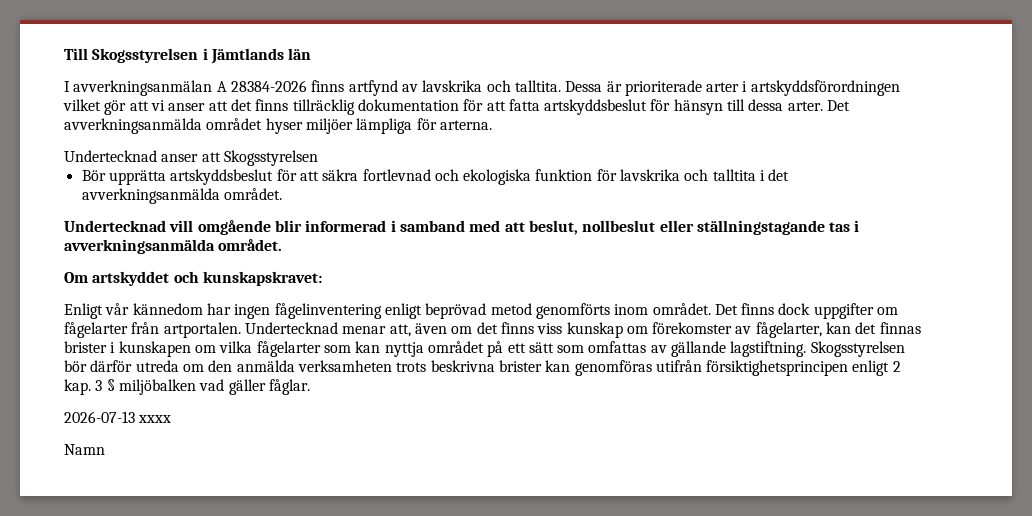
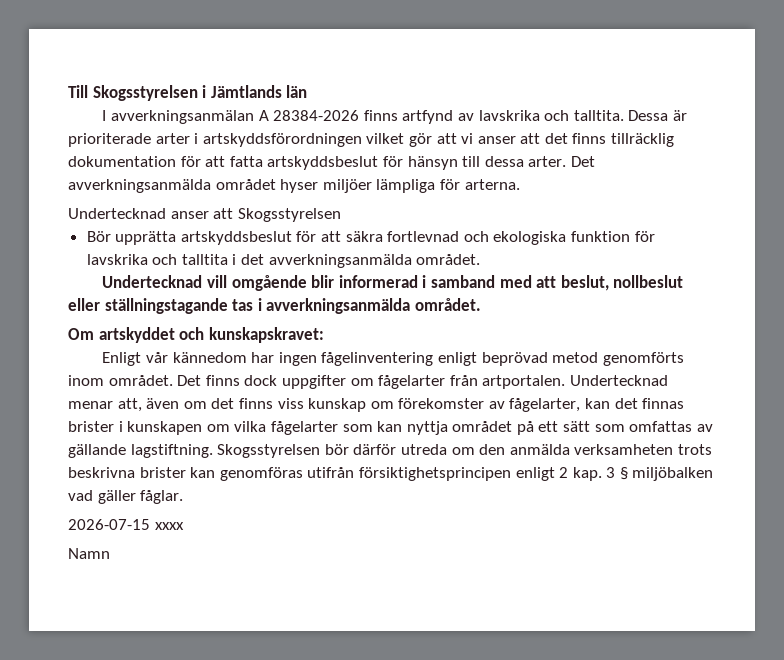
- 2026-07-13 xxxx
+ 2026-07-15 xxxx

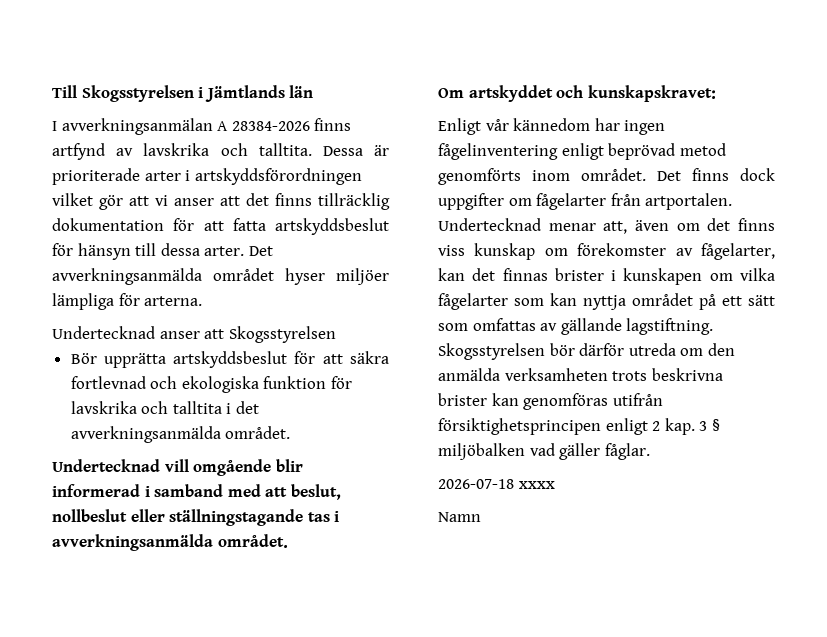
- 2026-07-15 xxxx
+ 2026-07-18 xxxx

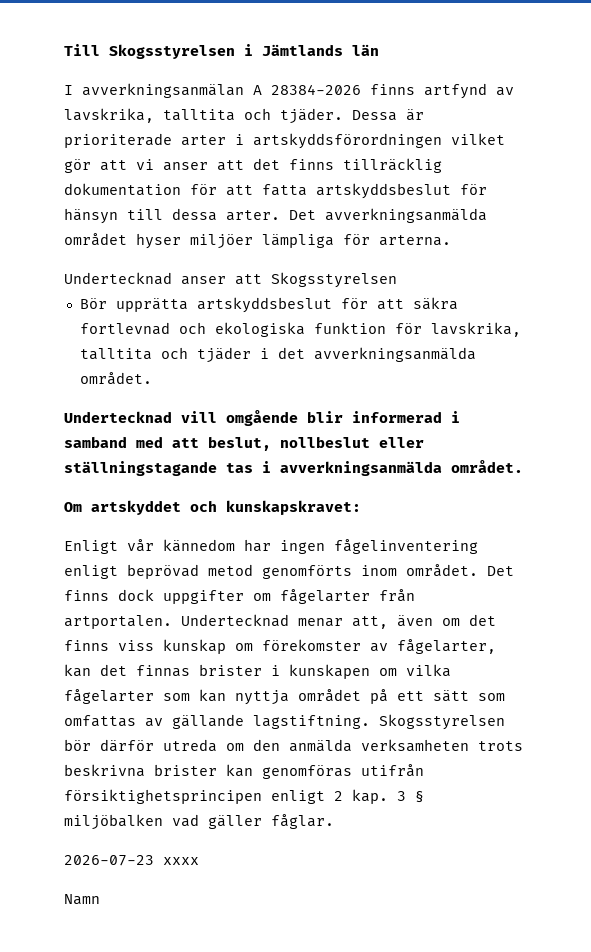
- I avverkningsanmälan A 28384-2026 finns artfynd av lavskrika och talltita.
+ I avverkningsanmälan A 28384-2026 finns artfynd av lavskrika, talltita och tjäder.
- Bör upprätta artskyddsbeslut för att säkra fortlevnad och ekologiska funktion för lavskrika och talltita i det avverkningsanmälda området.
+ Bör upprätta artskyddsbeslut för att säkra fortlevnad och ekologiska funktion för lavskrika, talltita och tjäder i det avverkningsanmälda området.
- 2026-07-18 xxxx
+ 2026-07-23 xxxx

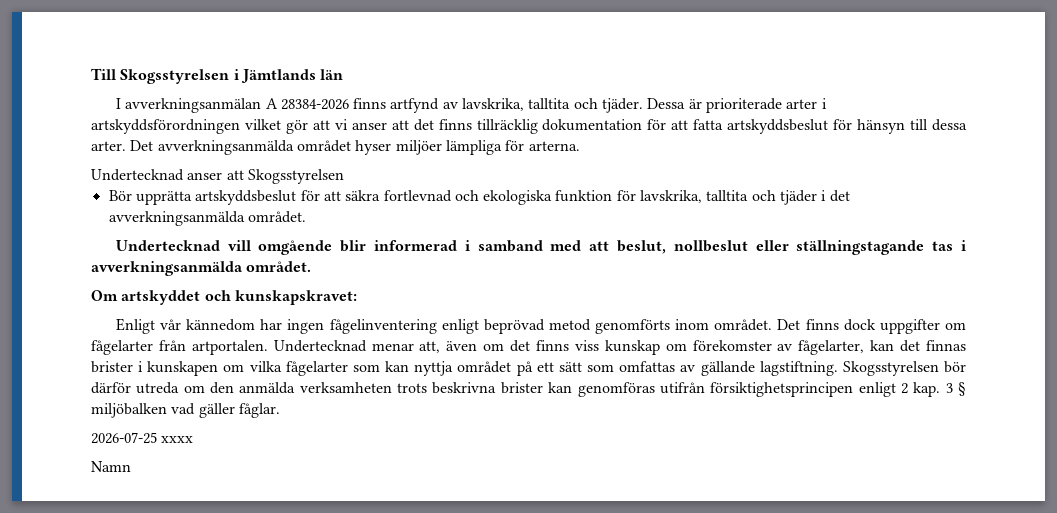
- 2026-07-23 xxxx
+ 2026-07-25 xxxx

